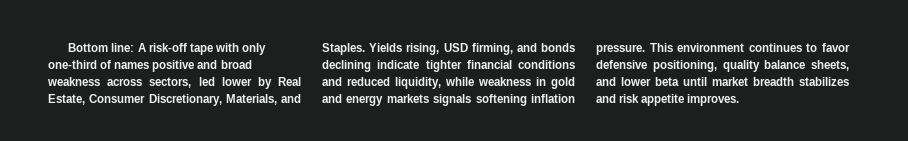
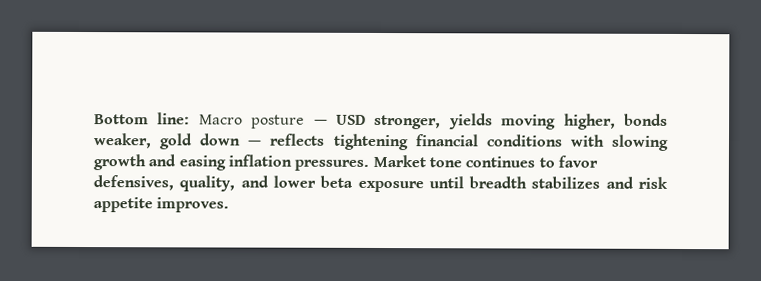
- Bottom line: A risk-off tape with only one-third of names positive and broad weakness across sectors, led lower by Real Estate, Consumer Discretionary, Materials, and Staples. Yields rising, USD firming, and bonds declining indicate tighter financial conditions and reduced liquidity, while weakness in gold and energy markets signals softening inflation pressure. This environment continues to favor defensive positioning, quality balance sheets, and lower beta until market breadth stabilizes and risk appetite improves.
+ Bottom line: Macro posture — USD stronger, yields moving higher, bonds weaker, gold down — reflects tightening financial conditions with slowing growth and easing inflation pressures. Market tone continues to favor defensives, quality, and lower beta exposure until breadth stabilizes and risk appetite improves.

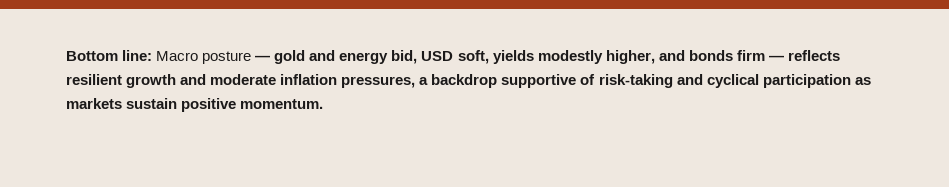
- Bottom line: Macro posture — USD stronger, yields moving higher, bonds weaker, gold down — reflects tightening financial conditions with slowing growth and easing inflation pressures. Market tone continues to favor defensives, quality, and lower beta exposure until breadth stabilizes and risk appetite improves.
+ Bottom line: Macro posture — gold and energy bid, USD soft, yields modestly higher, and bonds firm — reflects resilient growth and moderate inflation pressures, a backdrop supportive of risk-taking and cyclical participation as markets sustain positive momentum.

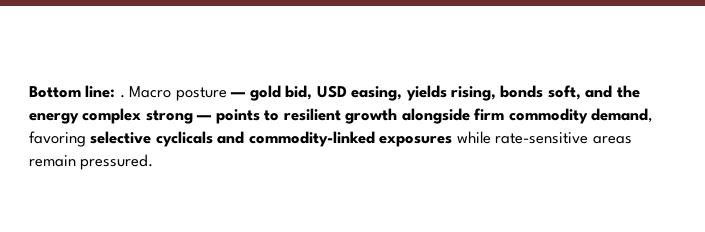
- Bottom line: Macro posture — gold and energy bid, USD soft, yields modestly higher, and bonds firm — reflects resilient growth and moderate inflation pressures, a backdrop supportive of risk-taking and cyclical participation as markets sustain positive momentum.
+ Bottom line: . Macro posture — gold bid, USD easing, yields rising, bonds soft, and the energy complex strong — points to resilient growth alongside firm commodity demand, favoring selective cyclicals and commodity-linked exposures while rate-sensitive areas remain pressured.

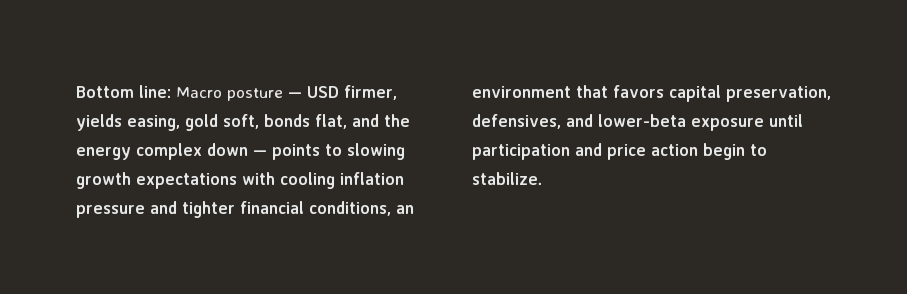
- Bottom line: . Macro posture — gold bid, USD easing, yields rising, bonds soft, and the energy complex strong — points to resilient growth alongside firm commodity demand, favoring selective cyclicals and commodity-linked exposures while rate-sensitive areas remain pressured.
+ Bottom line: Macro posture — USD firmer, yields easing, gold soft, bonds flat, and the energy complex down — points to slowing growth expectations with cooling inflation pressure and tighter financial conditions, an environment that favors capital preservation, defensives, and lower-beta exposure until participation and price action begin to stabilize.

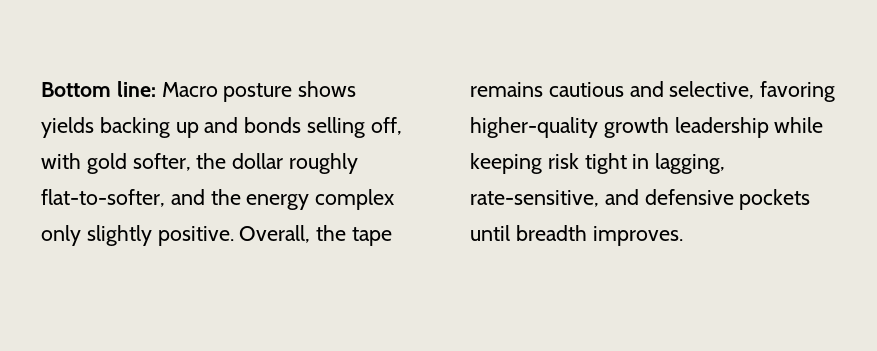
- Bottom line: Macro posture — USD firmer, yields easing, gold soft, bonds flat, and the energy complex down — points to slowing growth expectations with cooling inflation pressure and tighter financial conditions, an environment that favors capital preservation, defensives, and lower-beta exposure until participation and price action begin to stabilize.
+ Bottom line: Macro posture shows yields backing up and bonds selling off, with gold softer, the dollar roughly flat-to-softer, and the energy complex only slightly positive. Overall, the tape remains cautious and selective, favoring higher-quality growth leadership while keeping risk tight in lagging, rate-sensitive, and defensive pockets until breadth improves.

